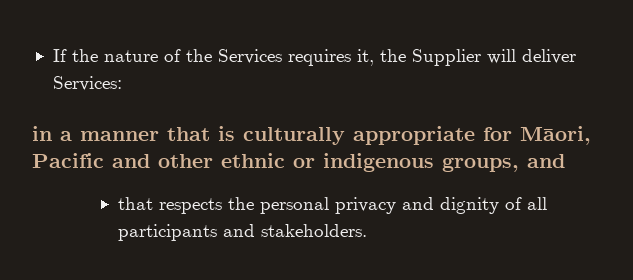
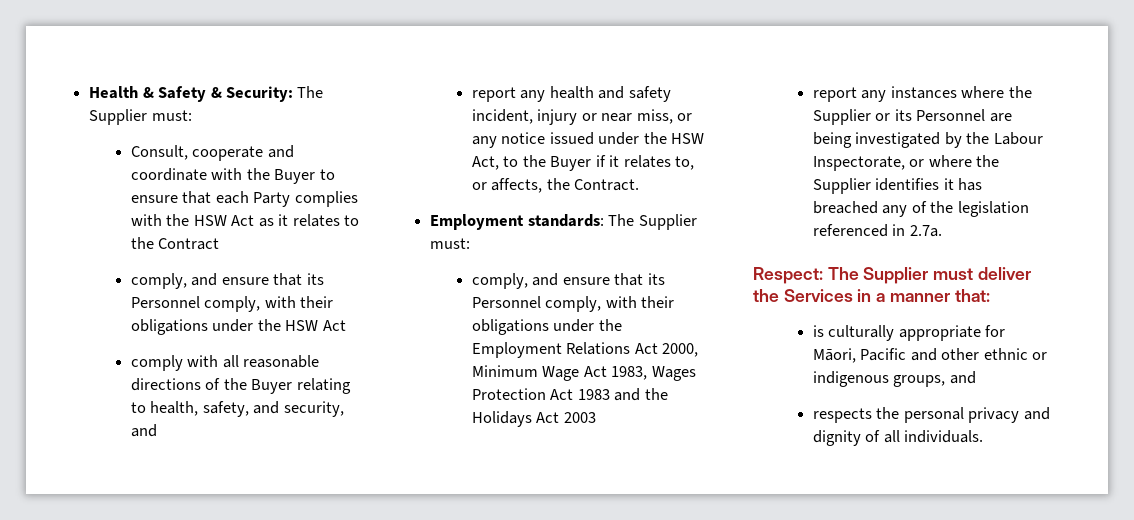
- If the nature of the Services requires it, the Supplier will deliver Services:
- in a manner that is culturally appropriate for Māori, Pacific and other ethnic or indigenous groups, and
+ Health & Safety & Security: The Supplier must:
+ Consult, cooperate and coordinate with the Buyer to ensure that each Party complies with the HSW Act as it relates to the Contract
+ comply, and ensure that its Personnel comply, with their obligations under the HSW Act
+ comply with all reasonable directions of the Buyer relating to health, safety, and security, and
+ report any health and safety incident, injury or near miss, or any notice issued under the HSW Act, to the Buyer if it relates to, or affects, the Contract.
+ Employment standards: The Supplier must:
+ comply, and ensure that its Personnel comply, with their obligations under the Employment Relations Act 2000, Minimum Wage Act 1983, Wages Protection Act 1983 and the Holidays Act 2003
+ report any instances where the Supplier or its Personnel are being investigated by the Labour Inspectorate, or where the Supplier identifies it has breached any of the legislation referenced in 2.7a.
+ Respect: The Supplier must deliver the Services in a manner that:
+ is culturally appropriate for Māori, Pacific and other ethnic or indigenous groups, and
- that respects the personal privacy and dignity of all participants and stakeholders.
+ respects the personal privacy and dignity of all individuals.

